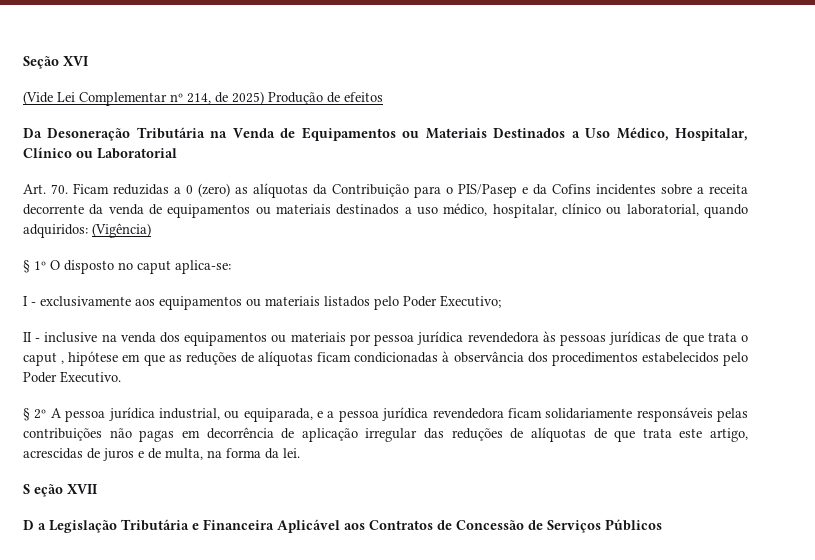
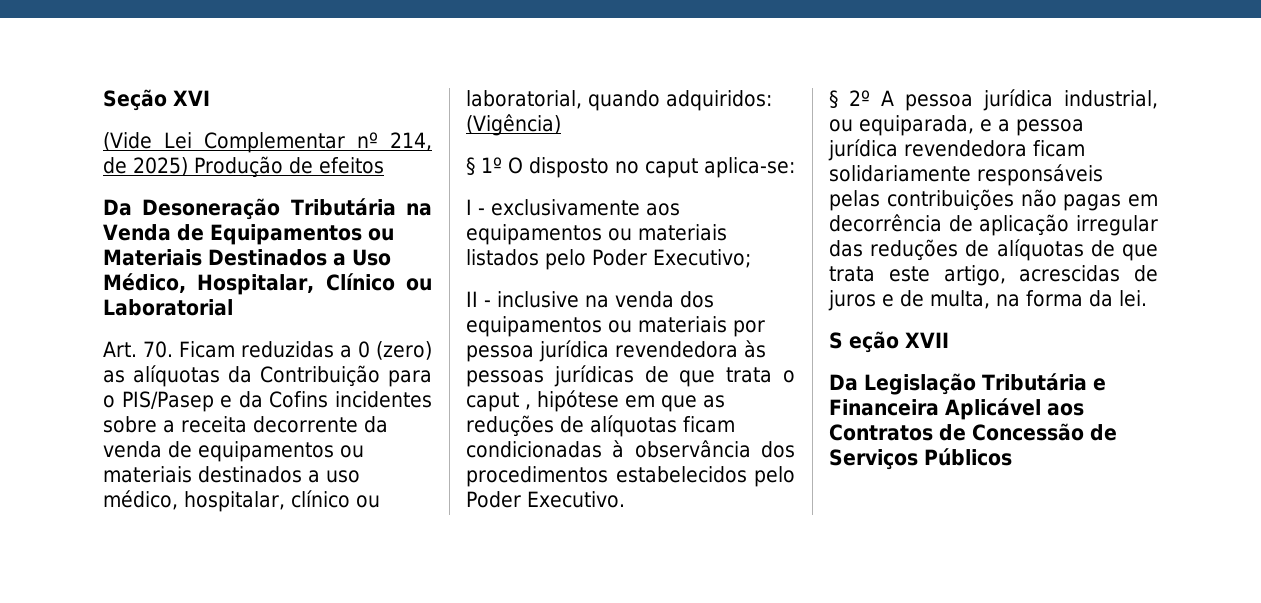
- D a Legislação Tributária e Financeira Aplicável aos Contratos de Concessão de Serviços Públicos
+ Da Legislação Tributária e Financeira Aplicável aos Contratos de Concessão de Serviços Públicos

